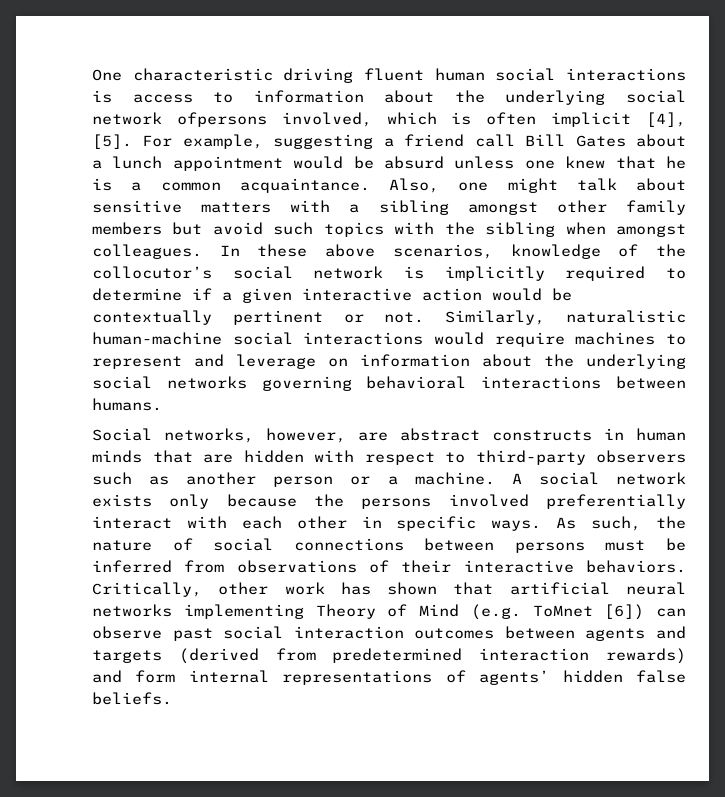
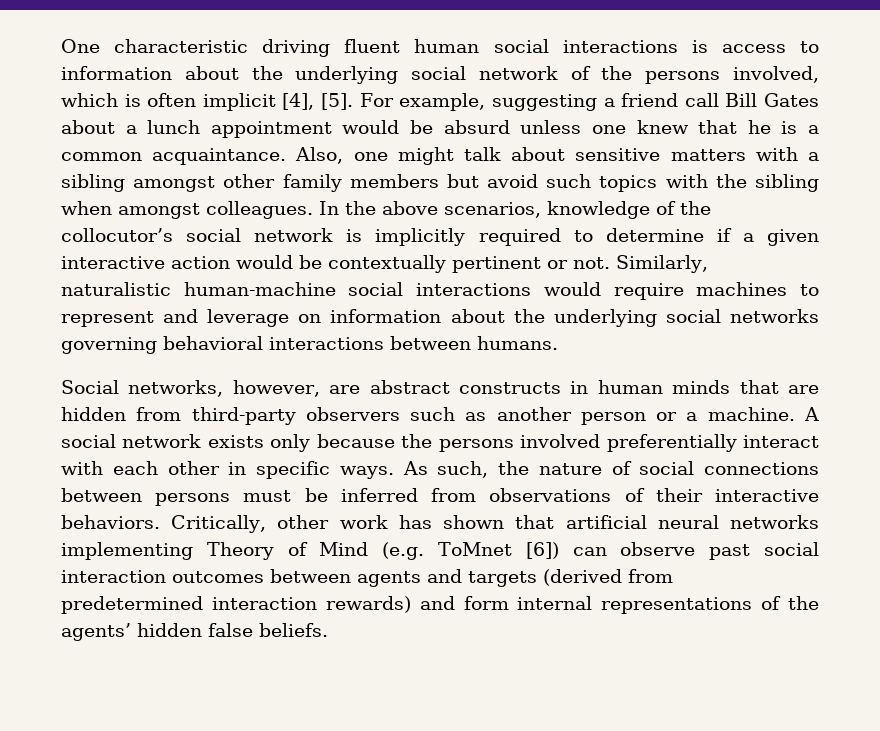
- One characteristic driving fluent human social interactions is access to information about the underlying social network ofpersons involved, which is often implicit [4], [5].
+ One characteristic driving fluent human social interactions is access to information about the underlying social network of the persons involved, which is often implicit [4], [5].
- In these above scenarios, knowledge of the collocutor’s social network is implicitly required to determine if a given interactive action would be contextually pertinent or not.
+ In the above scenarios, knowledge of the collocutor’s social network is implicitly required to determine if a given interactive action would be contextually pertinent or not.
- Social networks, however, are abstract constructs in human minds that are hidden with respect to third-party observers such as another person or a machine.
+ Social networks, however, are abstract constructs in human minds that are hidden from third-party observers such as another person or a machine.
- Critically, other work has shown that artificial neural networks implementing Theory of Mind (e.g. ToMnet [6]) can observe past social interaction outcomes between agents and targets (derived from predetermined interaction rewards) and form internal representations of agents’ hidden false beliefs.
+ Critically, other work has shown that artificial neural networks implementing Theory of Mind (e.g. ToMnet [6]) can observe past social interaction outcomes between agents and targets (derived from predetermined interaction rewards) and form internal representations of the agents’ hidden false beliefs.

